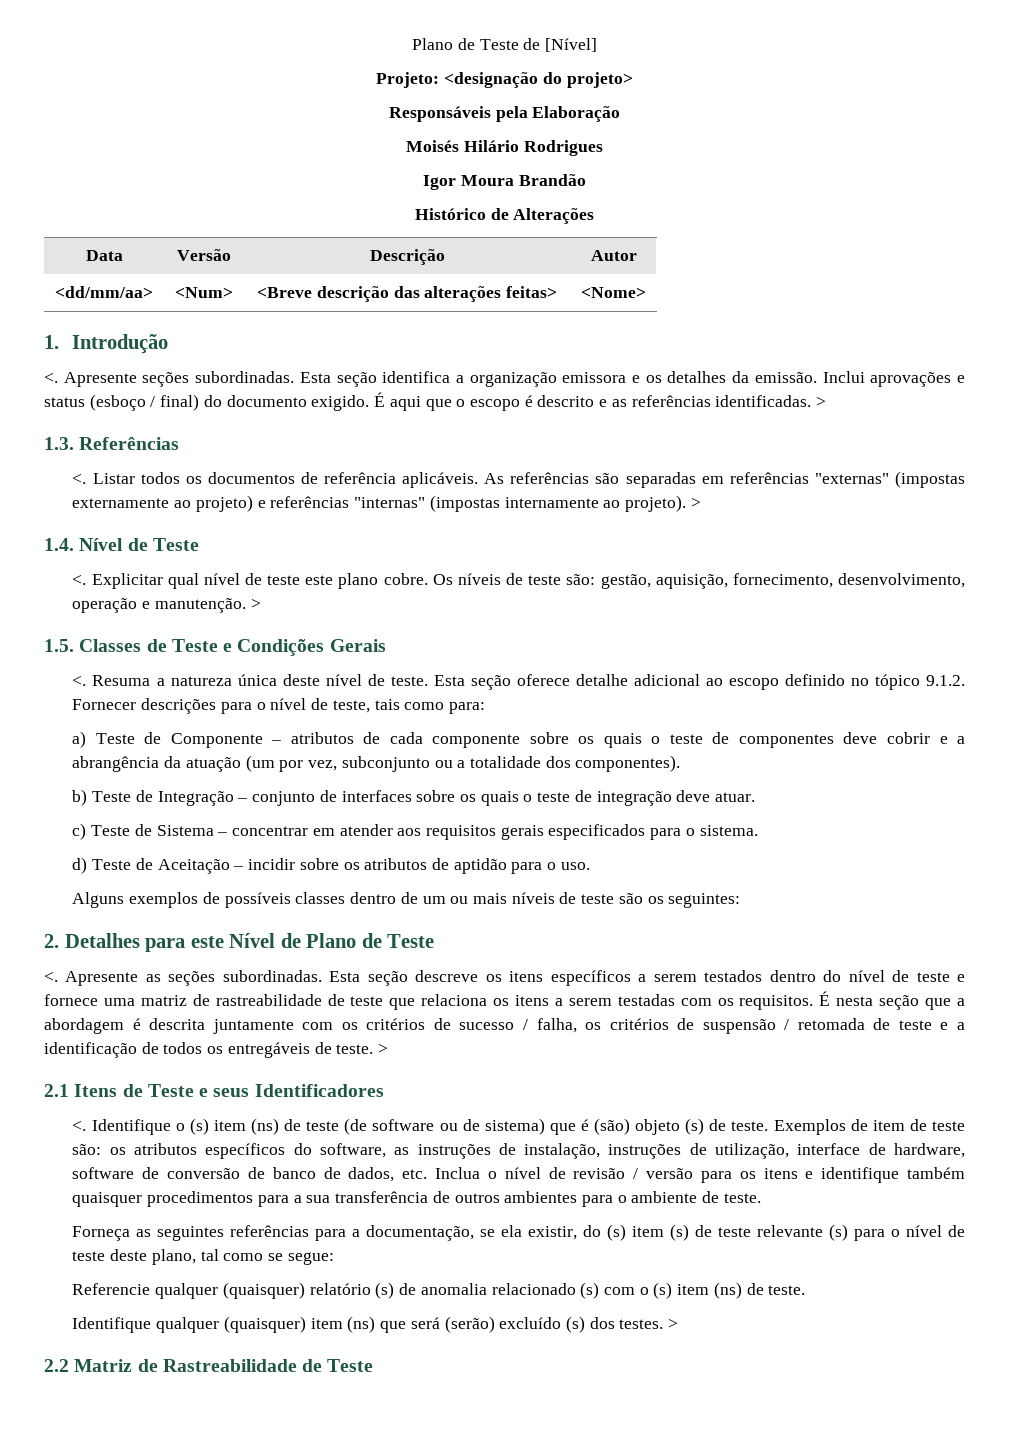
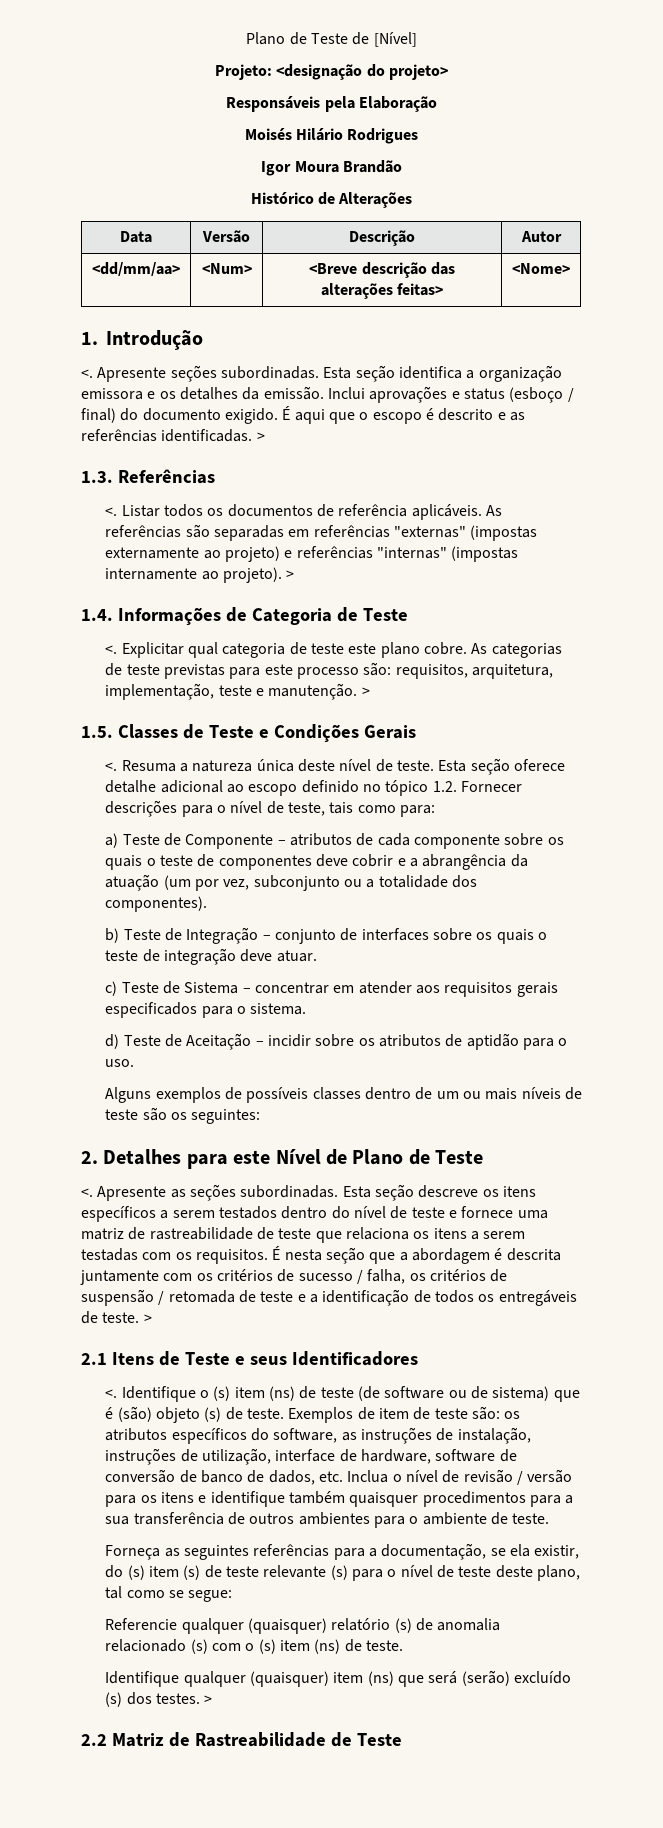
- 1.4. Nível de Teste
+ 1.4. Informações de Categoria de Teste
- Explicitar qual nível de teste este plano cobre.
+ Explicitar qual categoria de teste este plano cobre.
- Os níveis de teste são: gestão, aquisição, fornecimento, desenvolvimento, operação e manutenção.
+ As categorias de teste previstas para este processo são: requisitos, arquitetura, implementação, teste e manutenção.
- Esta seção oferece detalhe adicional ao escopo definido no tópico 9.1.2. Fornecer descrições para o nível de teste, tais como para:
+ Esta seção oferece detalhe adicional ao escopo definido no tópico 1.2. Fornecer descrições para o nível de teste, tais como para:

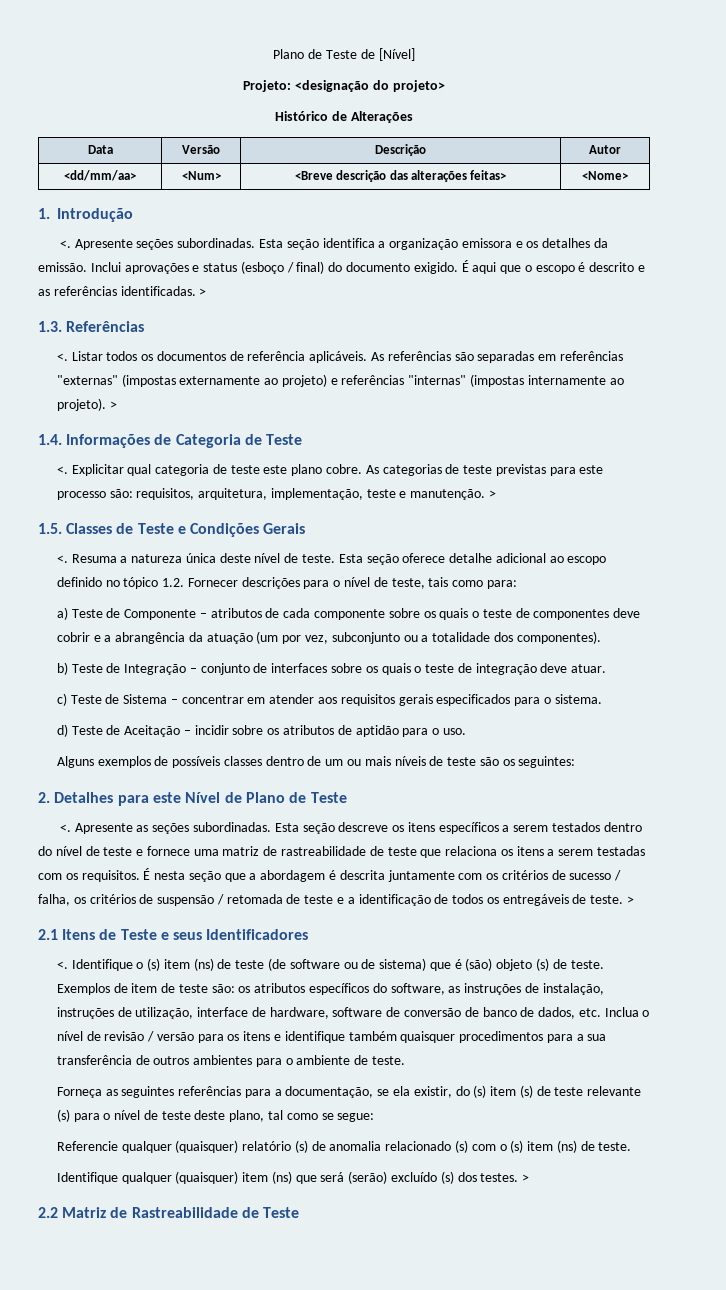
- Responsáveis pela Elaboração
- Moisés Hilário Rodrigues
- Igor Moura Brandão

